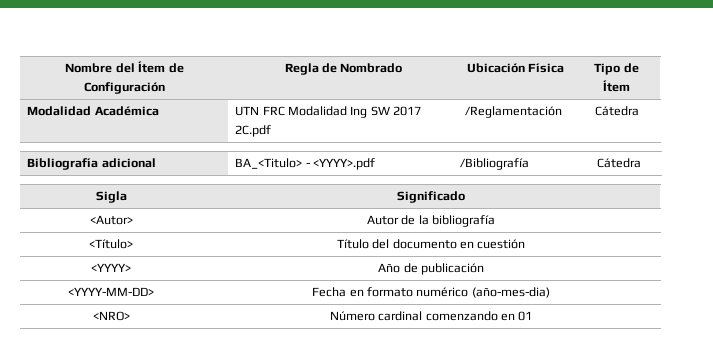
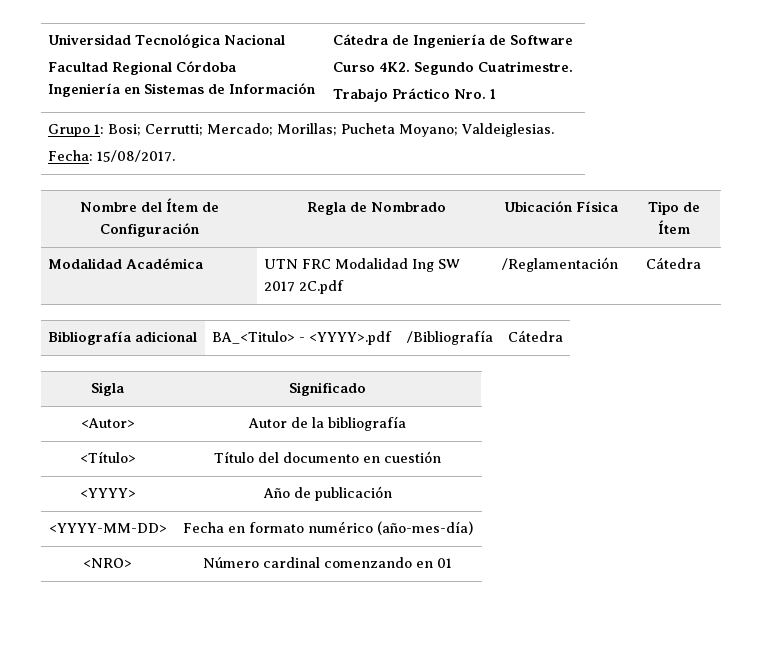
+ Universidad Tecnológica Nacional
+ Facultad Regional Córdoba
+ Ingeniería en Sistemas de Información | Cátedra de Ingeniería de Software
+ Curso 4K2. Segundo Cuatrimestre.
+ Trabajo Práctico Nro. 1
+ Grupo 1: Bosi; Cerrutti; Mercado; Morillas; Pucheta Moyano; Valdeiglesias.
+ Fecha: 15/08/2017.
- <YYYY-MM-DD> | Fecha en formato numérico (año-mes-dia)
+ <YYYY-MM-DD> | Fecha en formato numérico (año-mes-día)

